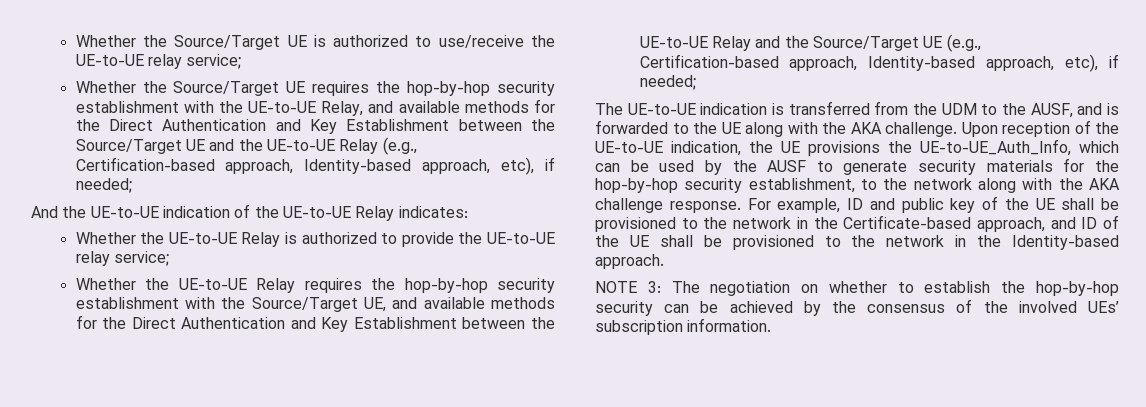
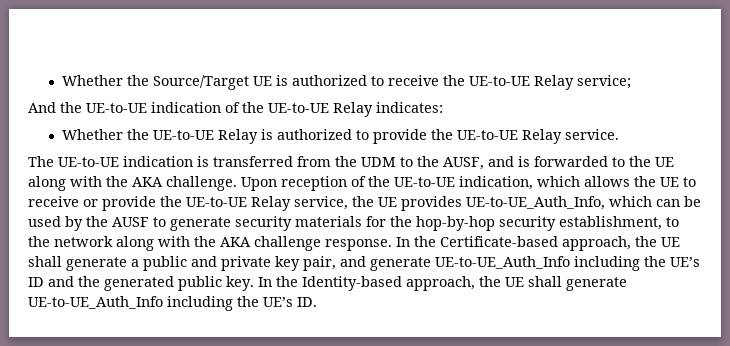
- Whether the Source/Target UE is authorized to use/receive the UE-to-UE relay service;
- Whether the Source/Target UE requires the hop-by-hop security establishment with the UE-to-UE Relay, and available methods for the Direct Authentication and Key Establishment between the Source/Target UE and the UE-to-UE Relay (e.g., Certification-based approach, Identity-based approach, etc), if needed;
+ Whether the Source/Target UE is authorized to receive the UE-to-UE Relay service;
- Whether the UE-to-UE Relay is authorized to provide the UE-to-UE relay service;
- Whether the UE-to-UE Relay requires the hop-by-hop security establishment with the Source/Target UE, and available methods for the Direct Authentication and Key Establishment between the UE-to-UE Relay and the Source/Target UE (e.g., Certification-based approach, Identity-based approach, etc), if needed;
+ Whether the UE-to-UE Relay is authorized to provide the UE-to-UE Relay service.
- Upon reception of the UE-to-UE indication, the UE provisions the UE-to-UE_Auth_Info, which can be used by the AUSF to generate security materials for the hop-by-hop security establishment, to the network along with the AKA challenge response.
+ Upon reception of the UE-to-UE indication, which allows the UE to receive or provide the UE-to-UE Relay service, the UE provides UE-to-UE_Auth_Info, which can be used by the AUSF to generate security materials for the hop-by-hop security establishment, to the network along with the AKA challenge response.
- For example, ID and public key of the UE shall be provisioned to the network in the Certificate-based approach, and ID of the UE shall be provisioned to the network in the Identity-based approach.
- NOTE 3: The negotiation on whether to establish the hop-by-hop security can be achieved by the consensus of the involved UEs’ subscription information.
+ In the Certificate-based approach, the UE shall generate a public and private key pair, and generate UE-to-UE_Auth_Info including the UE’s ID and the generated public key. In the Identity-based approach, the UE shall generate UE-to-UE_Auth_Info including the UE’s ID.

